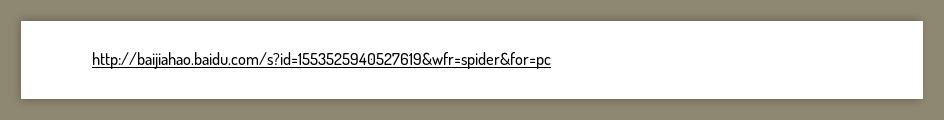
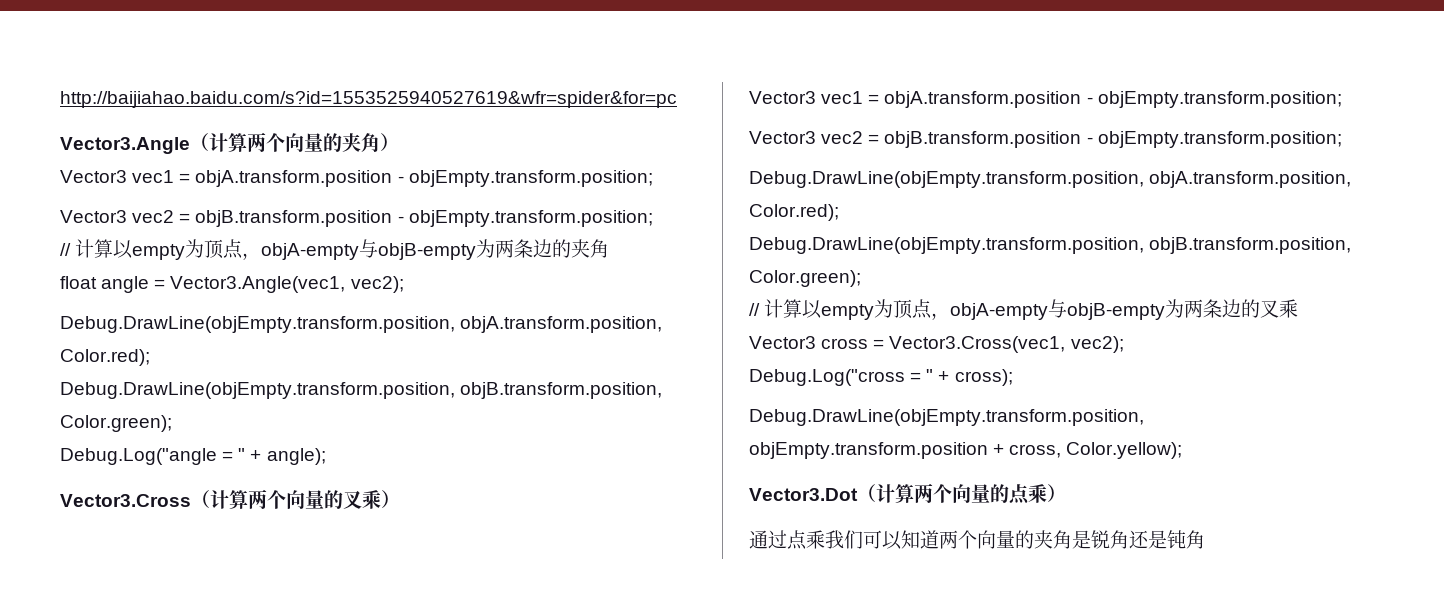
+ Vector3.Angle（计算两个向量的夹角）
+ Vector3 vec1 = objA.transform.position - objEmpty.transform.position;
+ Vector3 vec2 = objB.transform.position - objEmpty.transform.position;
+ // 计算以empty为顶点，objA-empty与objB-empty为两条边的夹角
+ float angle = Vector3.Angle(vec1, vec2);
+ Debug.DrawLine(objEmpty.transform.position, objA.transform.position, Color.red);
+ Debug.DrawLine(objEmpty.transform.position, objB.transform.position, Color.green);
+ Debug.Log("angle = " + angle);
+ Vector3.Cross（计算两个向量的叉乘）
+ Vector3 vec1 = objA.transform.position - objEmpty.transform.position;
+ Vector3 vec2 = objB.transform.position - objEmpty.transform.position;
+ Debug.DrawLine(objEmpty.transform.position, objA.transform.position, Color.red);
+ Debug.DrawLine(objEmpty.transform.position, objB.transform.position, Color.green);
+ // 计算以empty为顶点，objA-empty与objB-empty为两条边的叉乘
+ Vector3 cross = Vector3.Cross(vec1, vec2);
+ Debug.Log("cross = " + cross);
+ Debug.DrawLine(objEmpty.transform.position, objEmpty.transform.position + cross, Color.yellow);
+ Vector3.Dot（计算两个向量的点乘）
+ 通过点乘我们可以知道两个向量的夹角是锐角还是钝角

